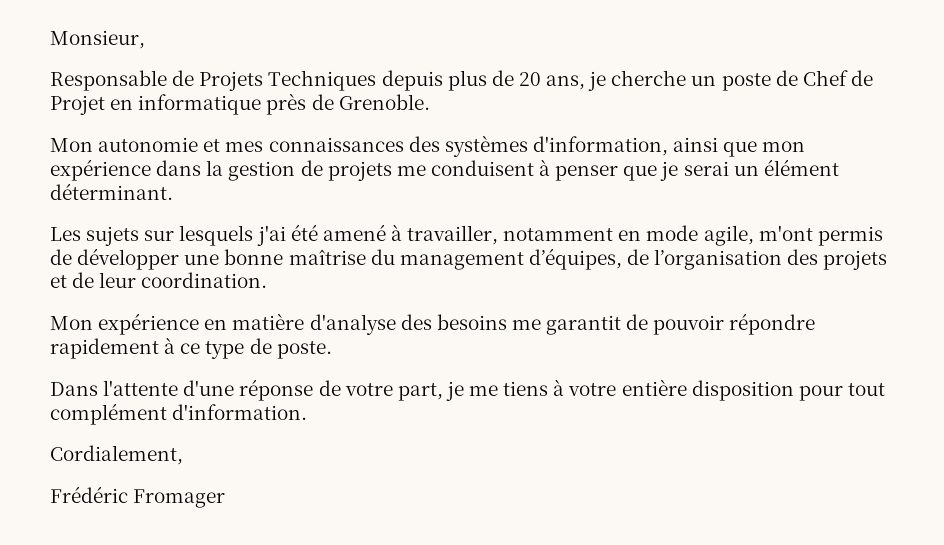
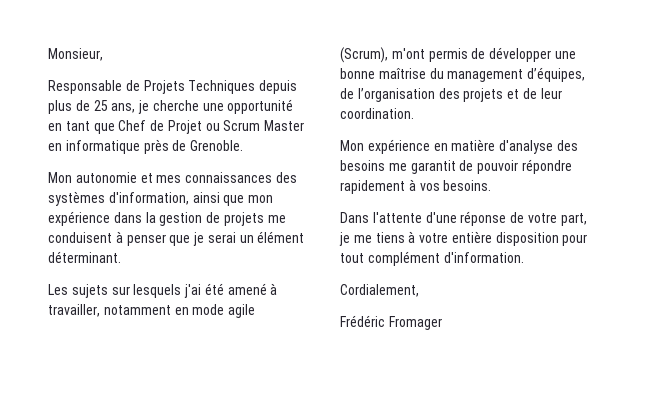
- Responsable de Projets Techniques depuis plus de 20 ans, je cherche un poste de Chef de Projet en informatique près de Grenoble.
+ Responsable de Projets Techniques depuis plus de 25 ans, je cherche une opportunité en tant que Chef de Projet ou Scrum Master en informatique près de Grenoble.
- Les sujets sur lesquels j'ai été amené à travailler, notamment en mode agile, m'ont permis de développer une bonne maîtrise du management d’équipes, de l’organisation des projets et de leur coordination.
+ Les sujets sur lesquels j'ai été amené à travailler, notamment en mode agile (Scrum), m'ont permis de développer une bonne maîtrise du management d’équipes, de l’organisation des projets et de leur coordination.
- Mon expérience en matière d'analyse des besoins me garantit de pouvoir répondre rapidement à ce type de poste.
+ Mon expérience en matière d'analyse des besoins me garantit de pouvoir répondre rapidement à vos besoins.

